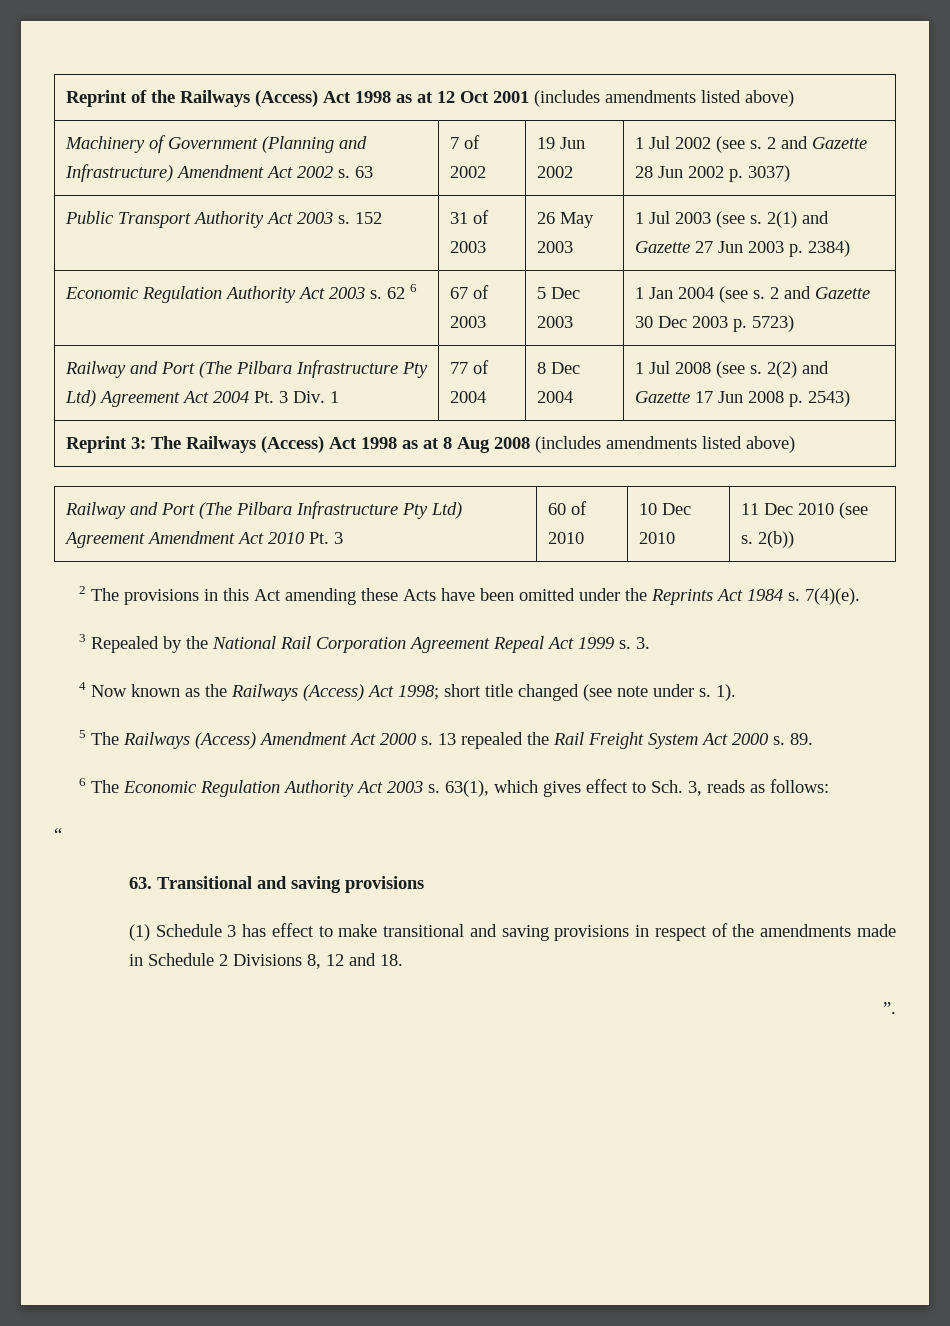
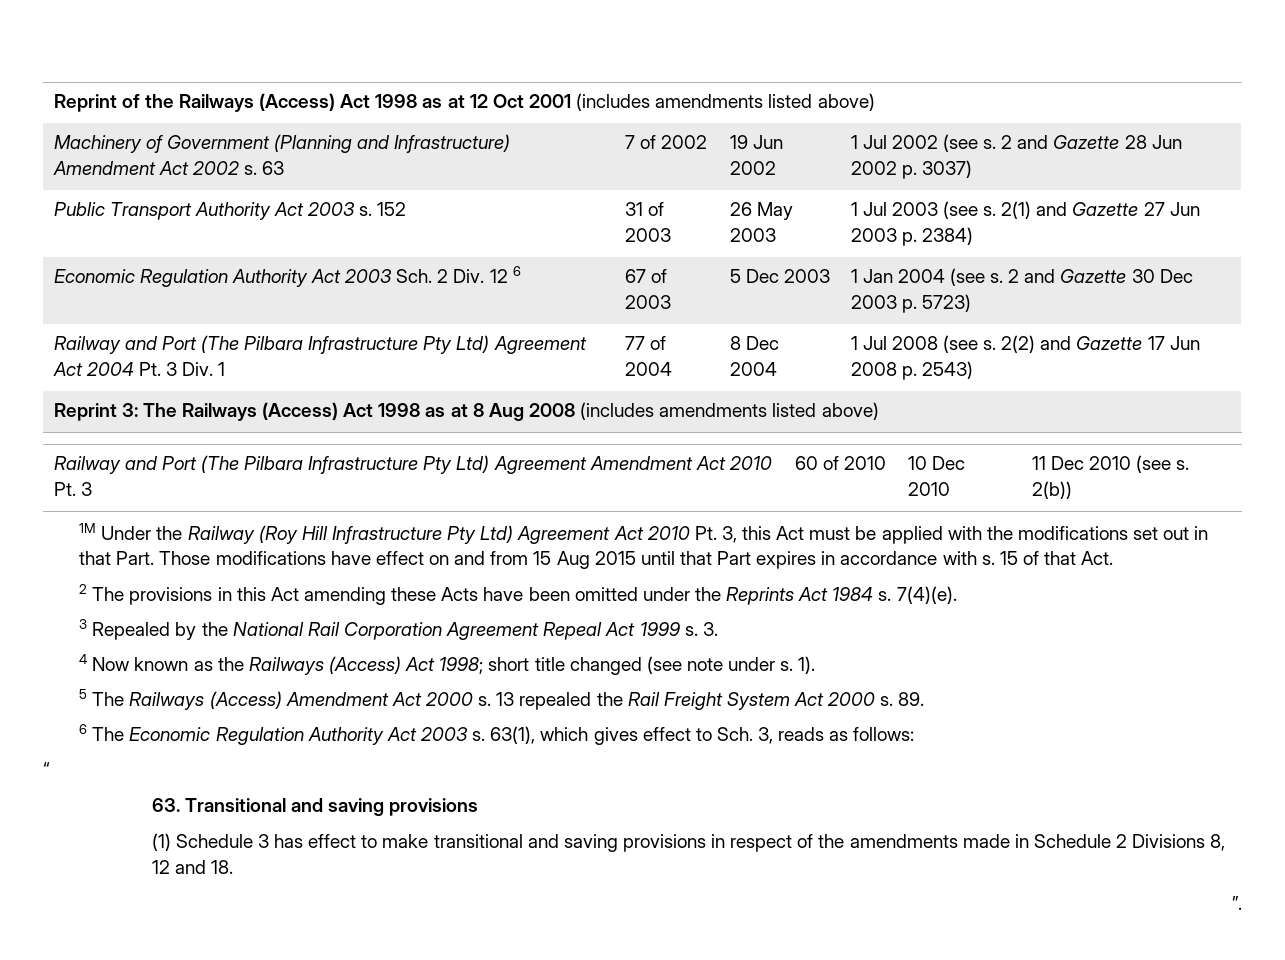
- Economic Regulation Authority Act 2003 s. 62 6 | 67 of 2003 | 5 Dec 2003 | 1 Jan 2004 (see s. 2 and Gazette 30 Dec 2003 p. 5723)
+ Economic Regulation Authority Act 2003 Sch. 2 Div. 12 6 | 67 of 2003 | 5 Dec 2003 | 1 Jan 2004 (see s. 2 and Gazette 30 Dec 2003 p. 5723)
+ 1M Under the Railway (Roy Hill Infrastructure Pty Ltd) Agreement Act 2010 Pt. 3, this Act must be applied with the modifications set out in that Part. Those modifications have effect on and from 15 Aug 2015 until that Part expires in accordance with s. 15 of that Act.

